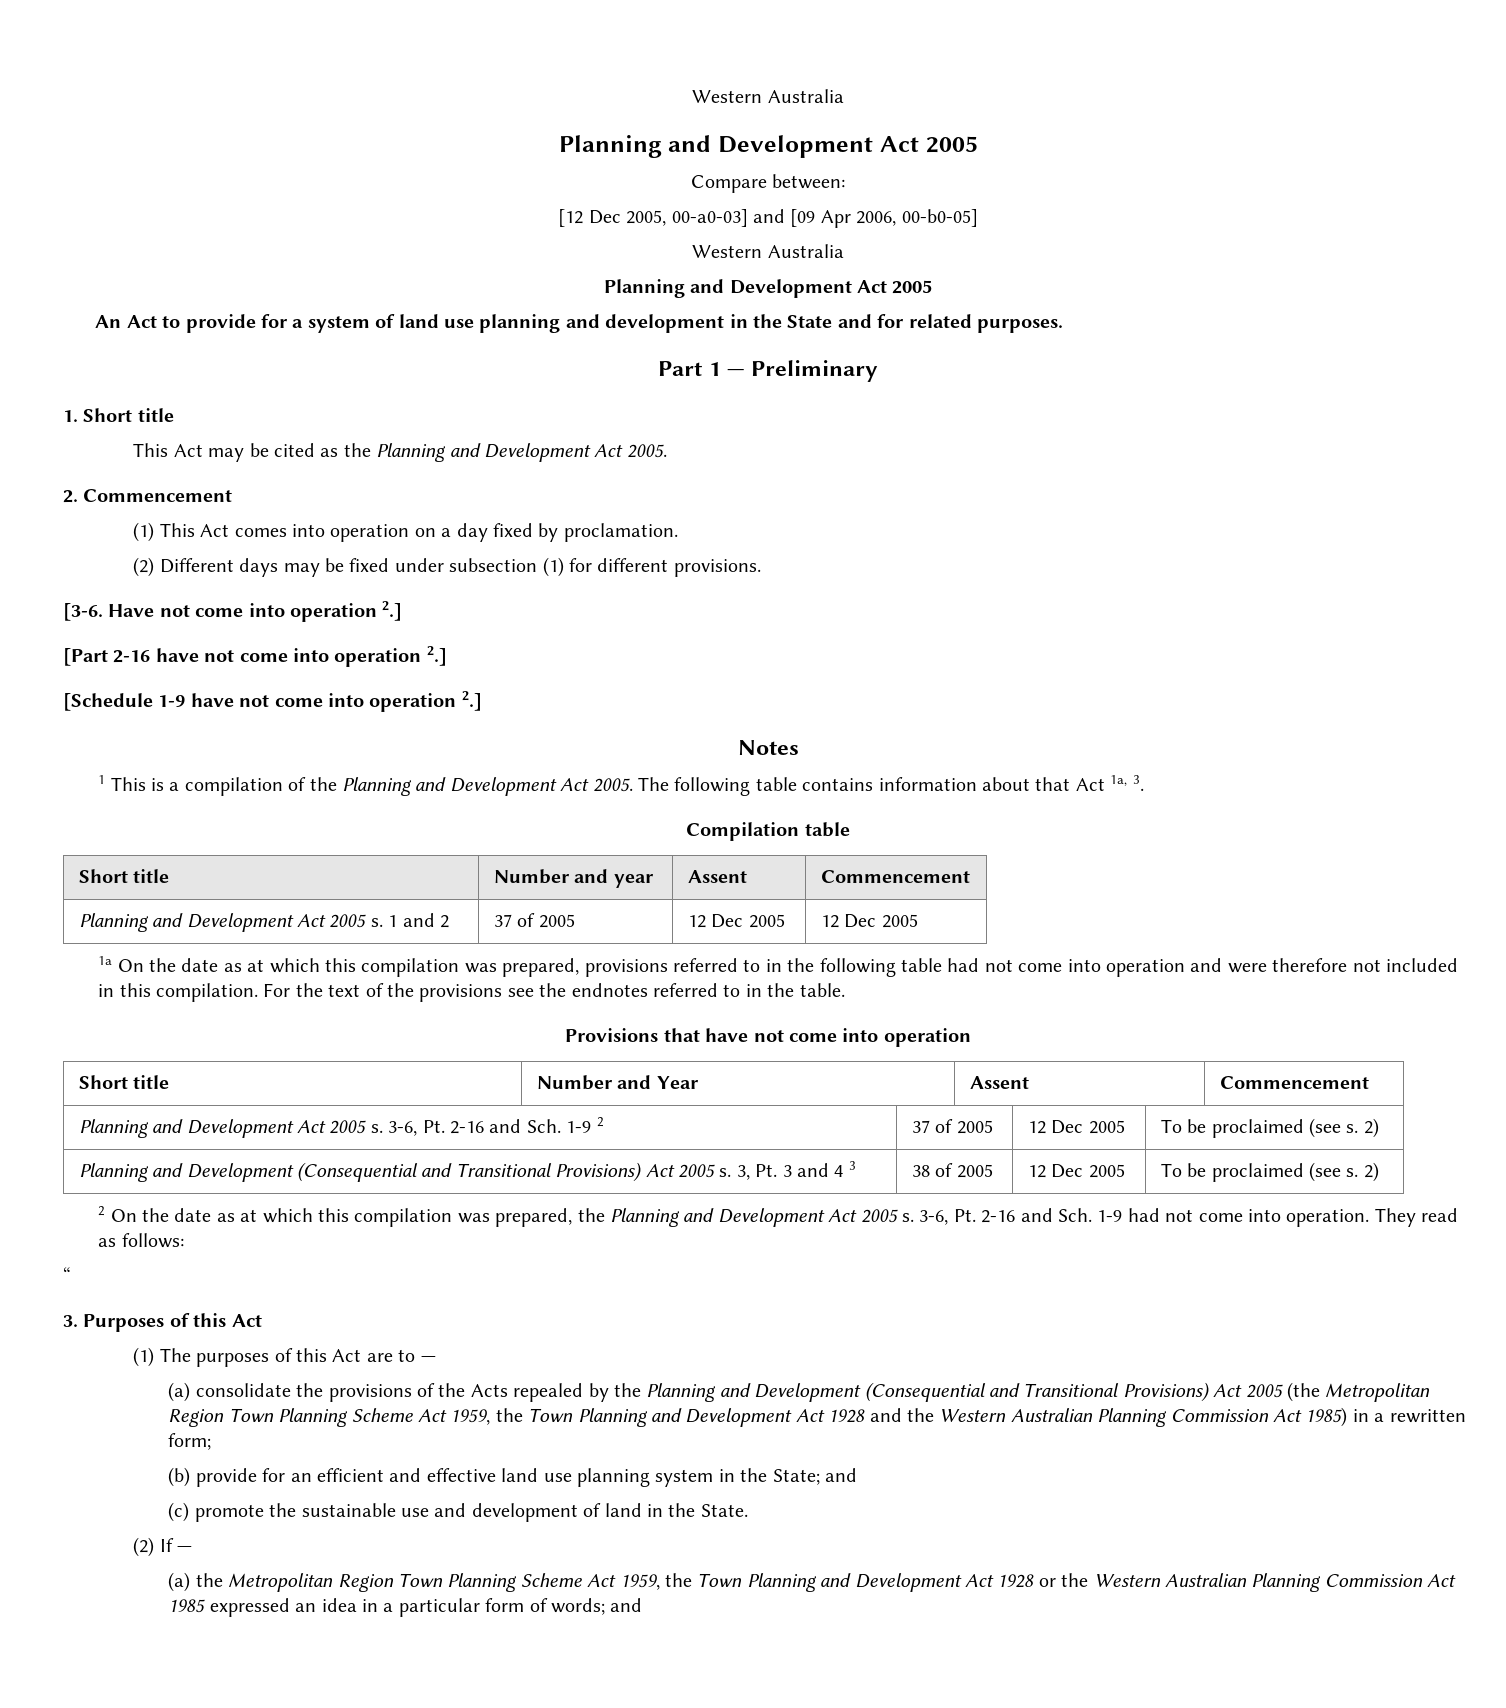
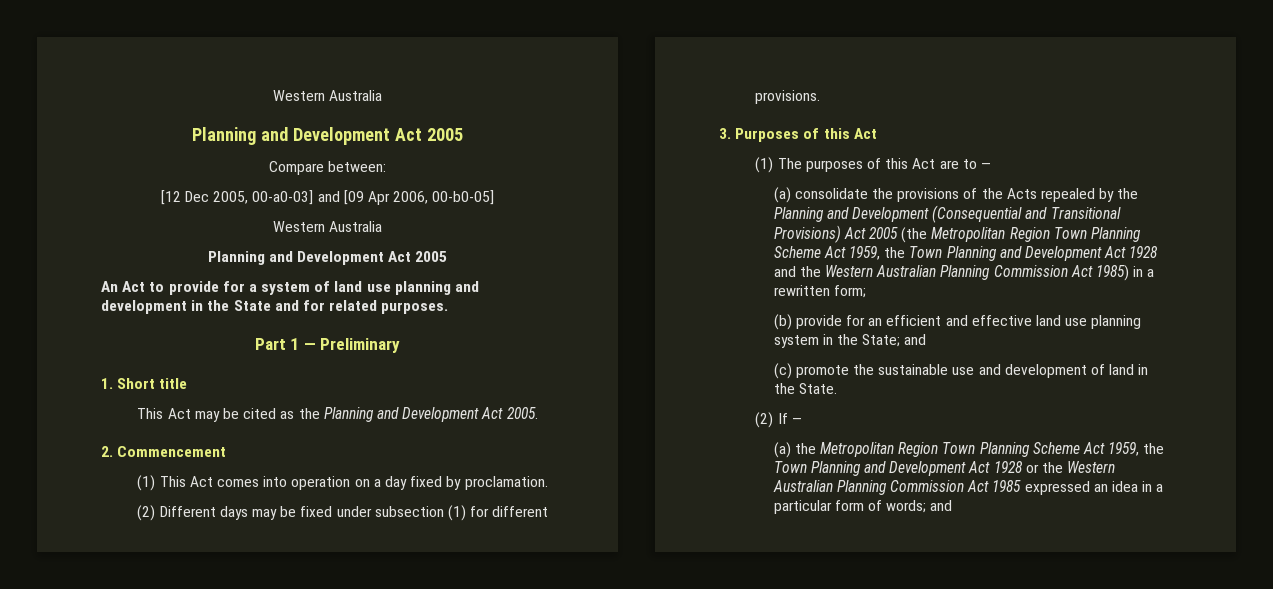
- [3-6. Have not come into operation 2.]
- [Part 2-16 have not come into operation 2.]
- [Schedule 1-9 have not come into operation 2.]
- Notes
- 1 This is a compilation of the Planning and Development Act 2005. The following table contains information about that Act 1a, 3.
- Compilation table
- Short title | Number and year | Assent | Commencement
- Planning and Development Act 2005 s. 1 and 2 | 37 of 2005 | 12 Dec 2005 | 12 Dec 2005
- 1a On the date as at which this compilation was prepared, provisions referred to in the following table had not come into operation and were therefore not included in this compilation. For the text of the provisions see the endnotes referred to in the table.
- Provisions that have not come into operation
- Short title | Number and Year | Assent | Commencement
- Planning and Development Act 2005 s. 3-6, Pt. 2-16 and Sch. 1-9 2 | 37 of 2005 | 12 Dec 2005 | To be proclaimed (see s. 2)
- Planning and Development (Consequential and Transitional Provisions) Act 2005 s. 3, Pt. 3 and 4 3 | 38 of 2005 | 12 Dec 2005 | To be proclaimed (see s. 2)
- 2 On the date as at which this compilation was prepared, the Planning and Development Act 2005 s. 3-6, Pt. 2-16 and Sch. 1-9 had not come into operation. They read as follows:
- “

